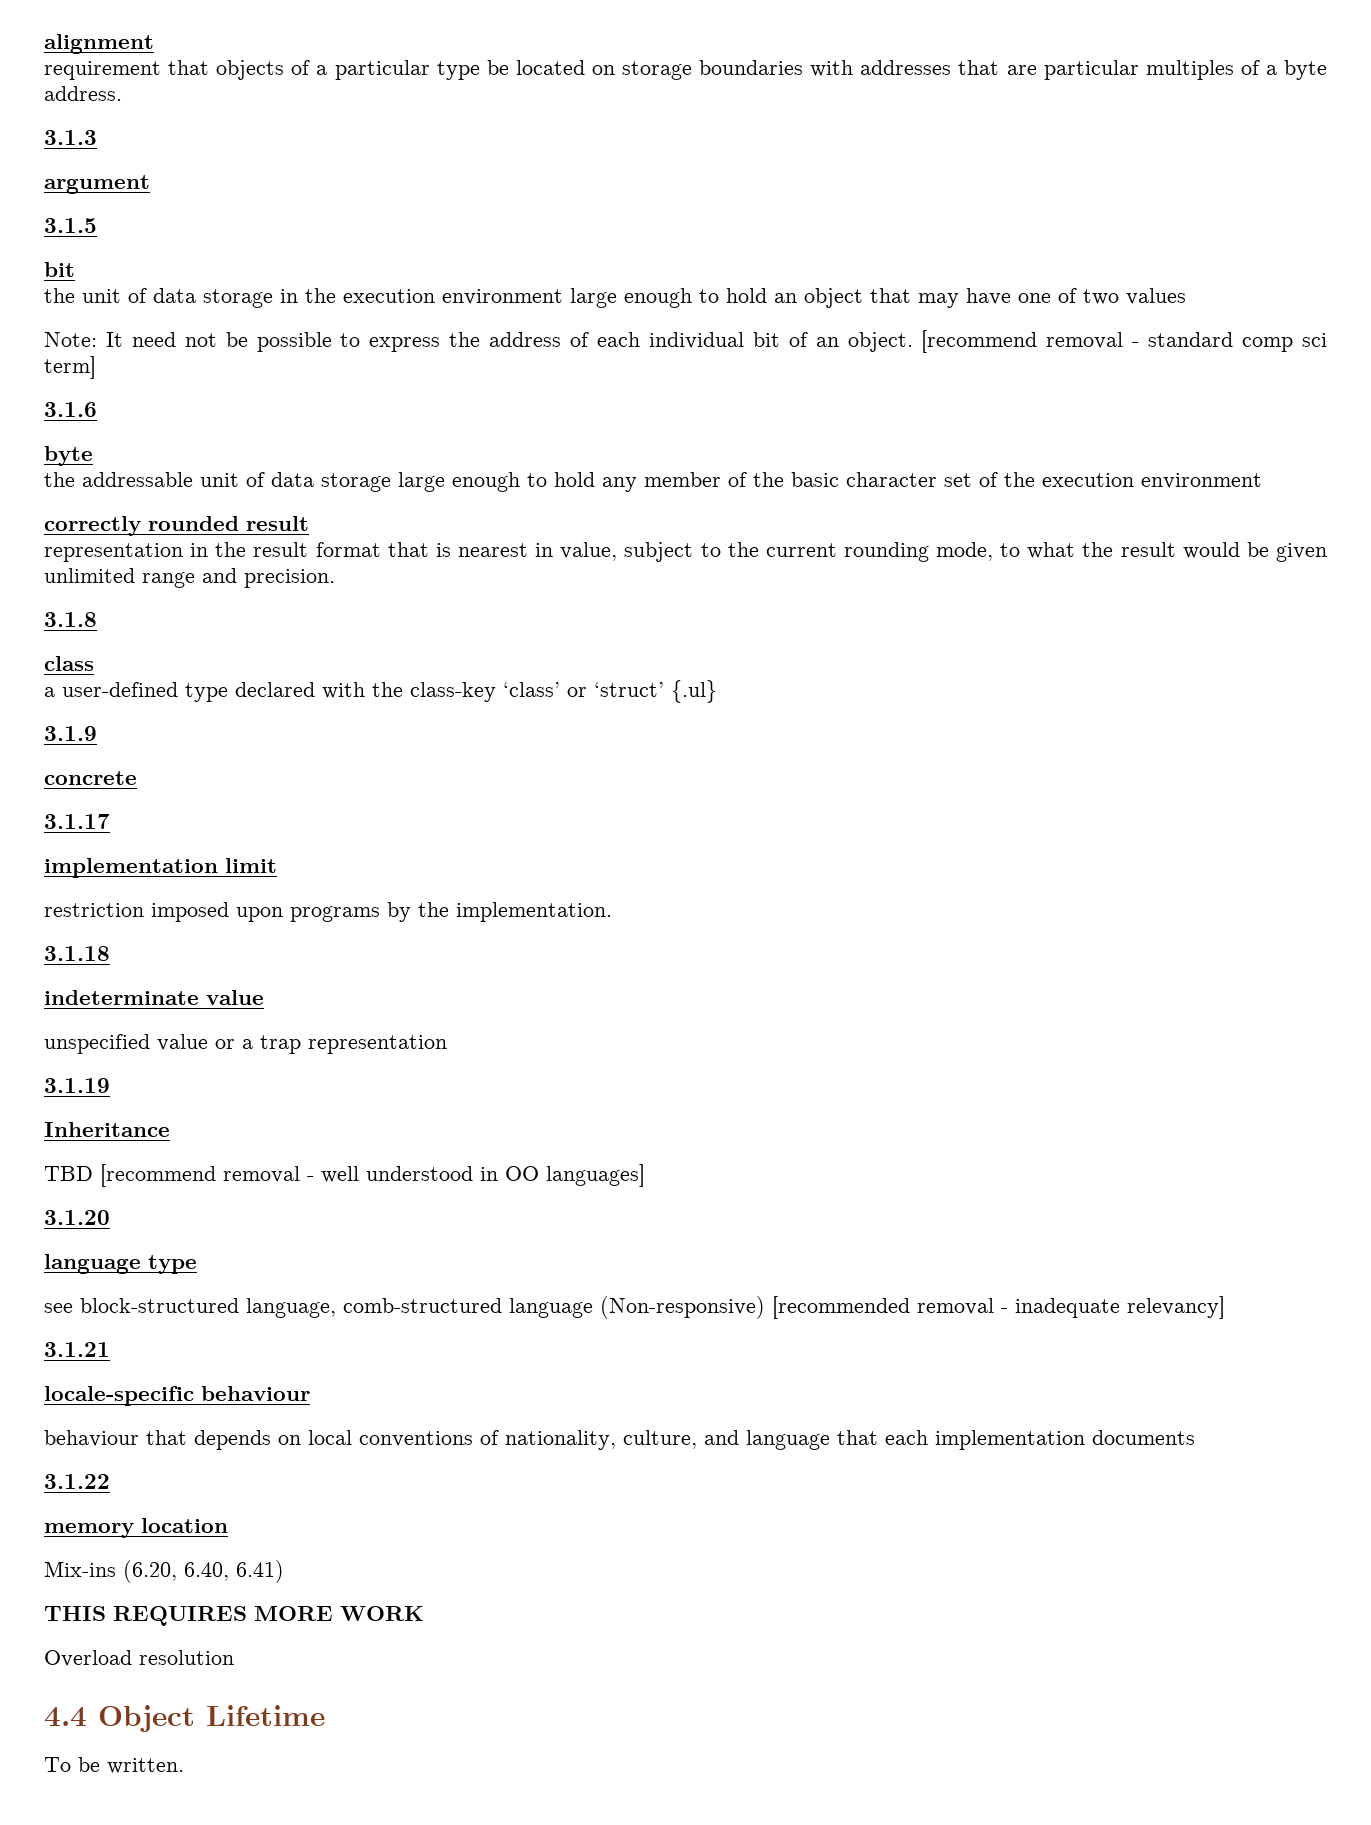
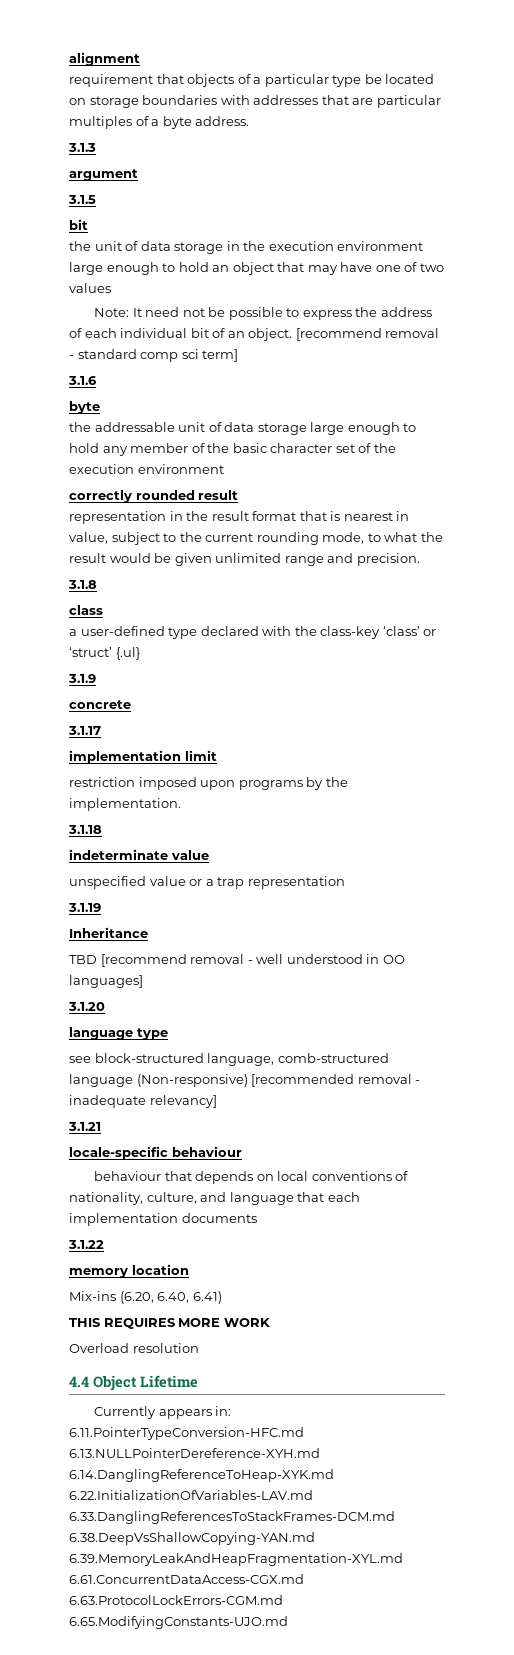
- To be written.
+ Currently appears in: 6.11.PointerTypeConversion-HFC.md 6.13.NULLPointerDereference-XYH.md 6.14.DanglingReferenceToHeap-XYK.md 6.22.InitializationOfVariables-LAV.md 6.33.DanglingReferencesToStackFrames-DCM.md 6.38.DeepVsShallowCopying-YAN.md 6.39.MemoryLeakAndHeapFragmentation-XYL.md 6.61.ConcurrentDataAccess-CGX.md 6.63.ProtocolLockErrors-CGM.md 6.65.ModifyingConstants-UJO.md

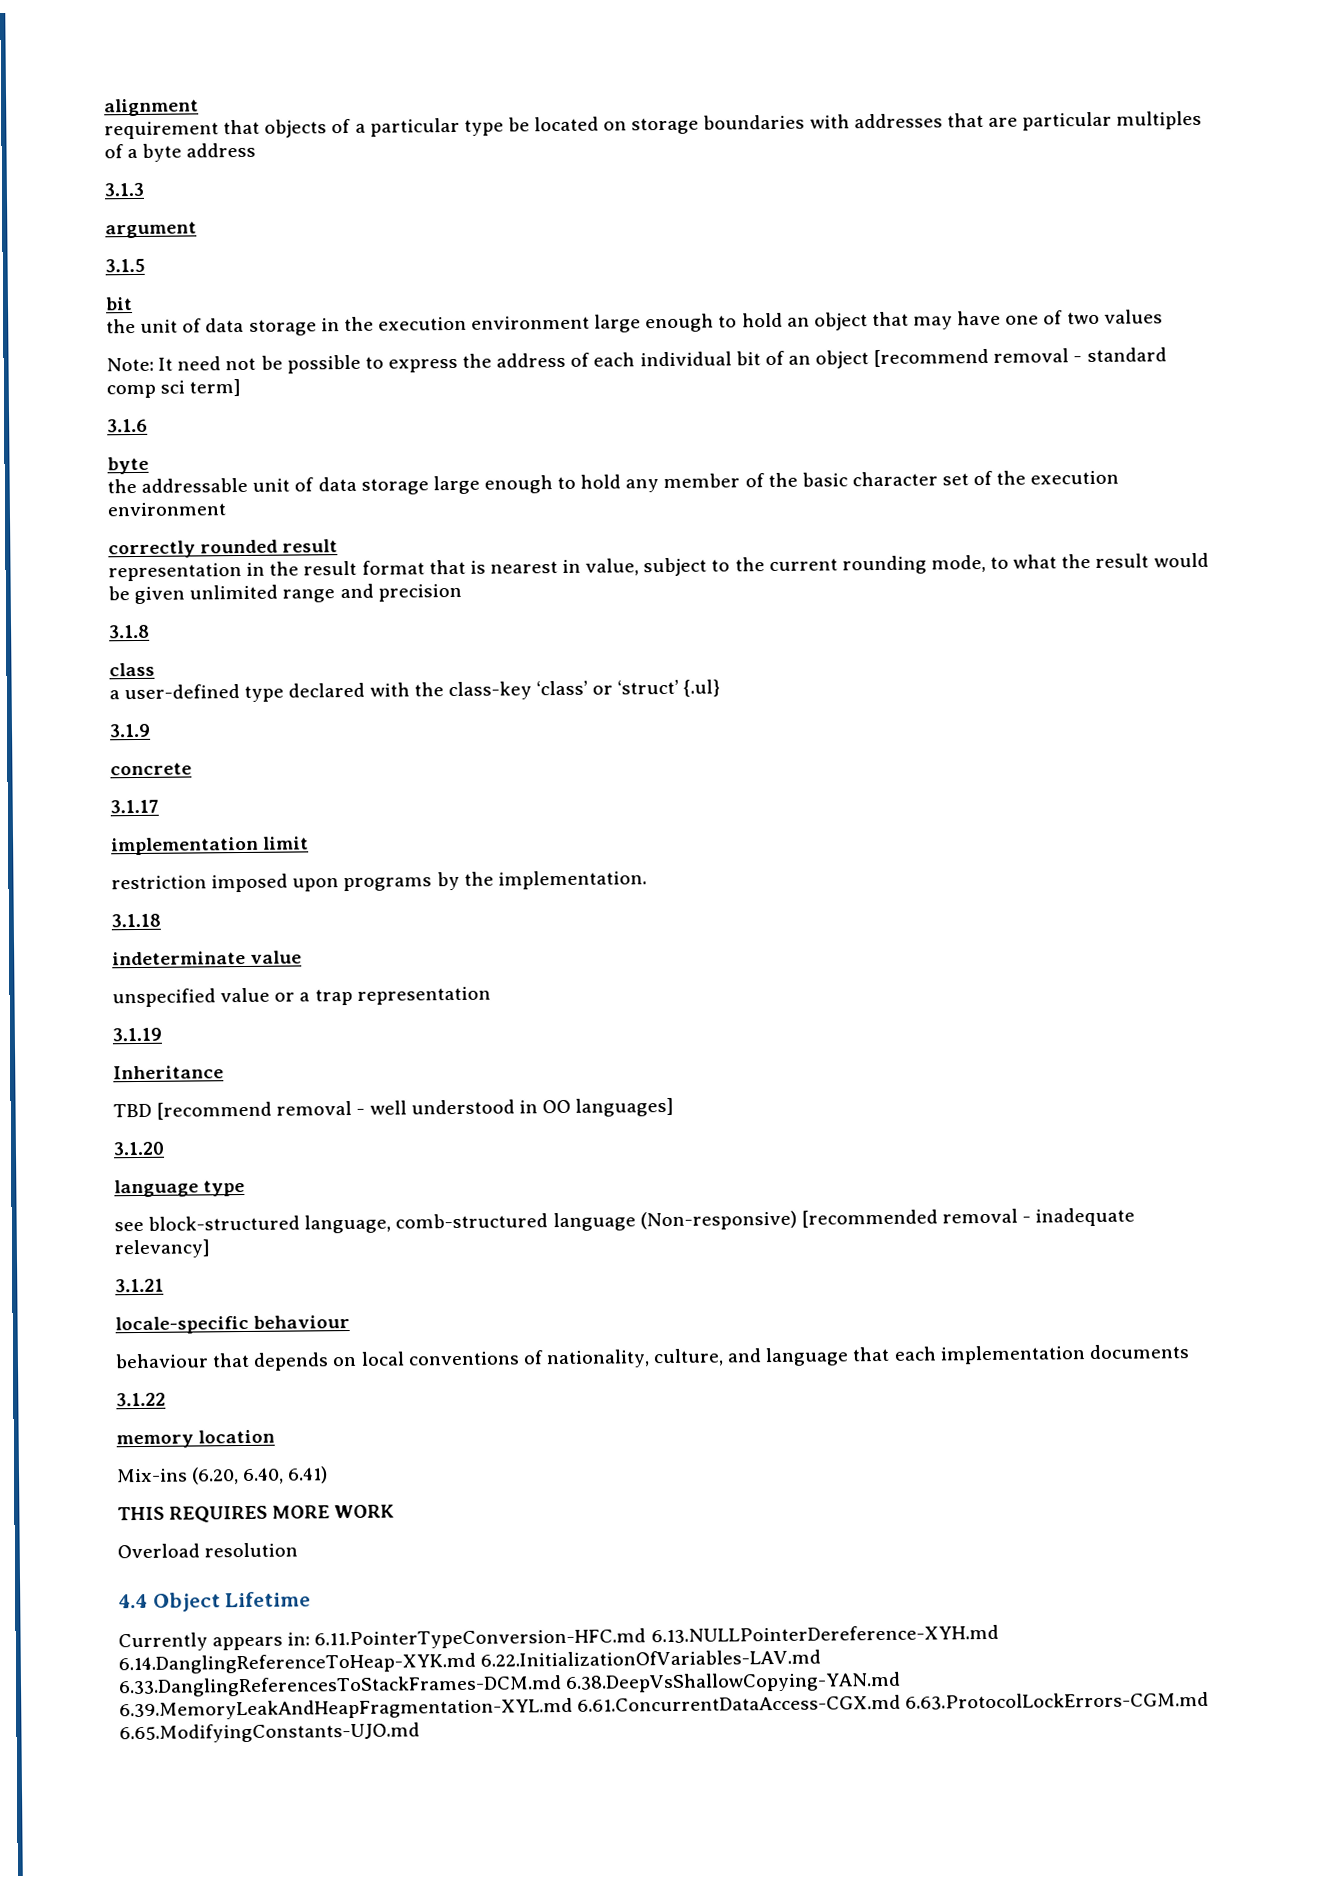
- requirement that objects of a particular type be located on storage boundaries with addresses that are particular multiples of a byte address.
+ requirement that objects of a particular type be located on storage boundaries with addresses that are particular multiples of a byte address
- Note: It need not be possible to express the address of each individual bit of an object. [recommend removal - standard comp sci term]
+ Note: It need not be possible to express the address of each individual bit of an object [recommend removal - standard comp sci term]
- representation in the result format that is nearest in value, subject to the current rounding mode, to what the result would be given unlimited range and precision.
+ representation in the result format that is nearest in value, subject to the current rounding mode, to what the result would be given unlimited range and precision

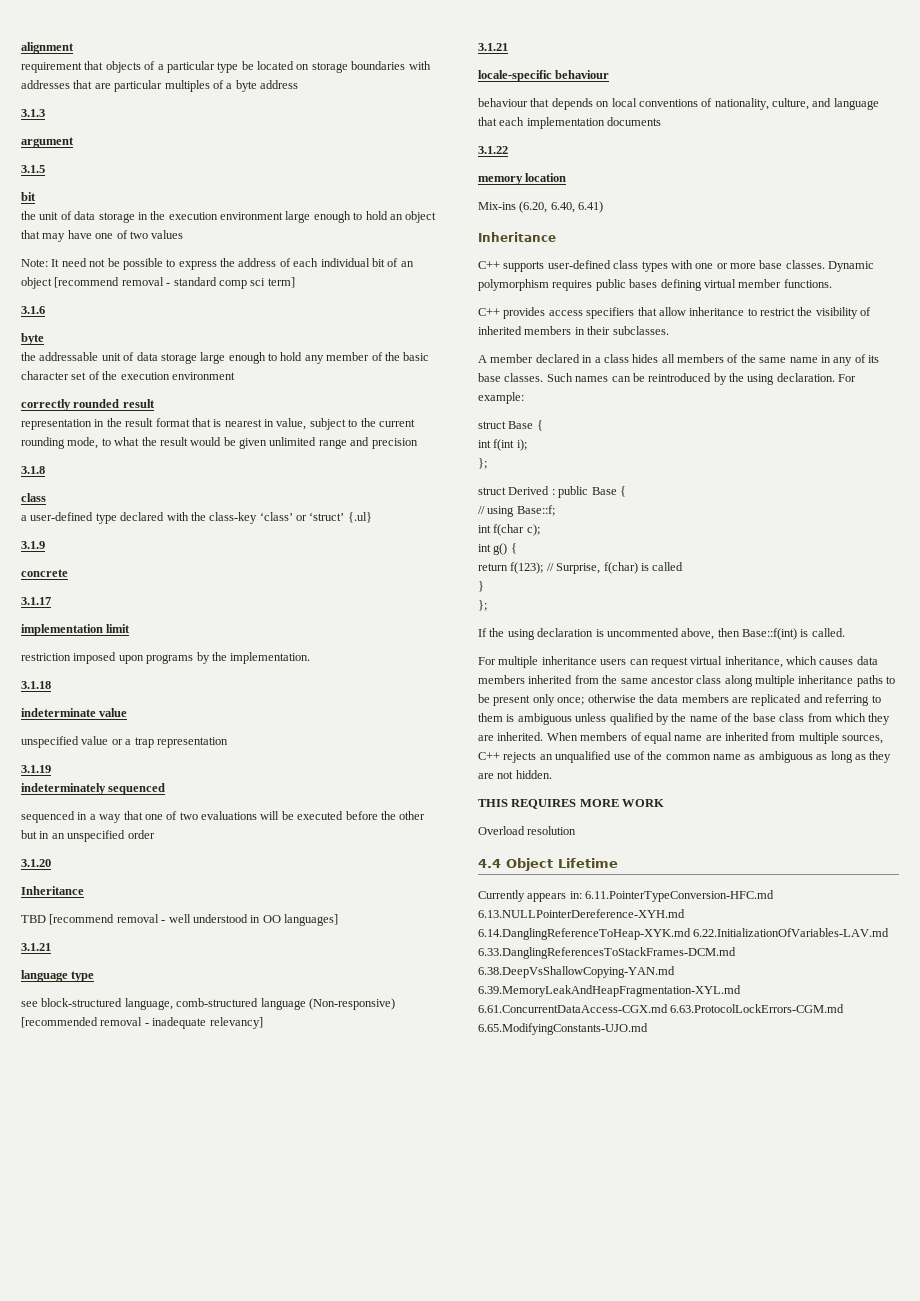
+ indeterminately sequenced
+ sequenced in a way that one of two evaluations will be executed before the other but in an unspecified order
+ 3.1.20
  TBD [recommend removal - well understood in OO languages]
- 3.1.20
+ 3.1.21
  Mix-ins (6.20, 6.40, 6.41)
+ Inheritance
+ C++ supports user-defined class types with one or more base classes. Dynamic polymorphism requires public bases defining virtual member functions.
+ C++ provides access specifiers that allow inheritance to restrict the visibility of inherited members in their subclasses.
+ A member declared in a class hides all members of the same name in any of its base classes. Such names can be reintroduced by the using declaration. For example:
+ struct Base {
+ int f(int i);
+ };
+ struct Derived : public Base {
+ // using Base::f;
+ int f(char c);
+ int g() {
+ return f(123); // Surprise, f(char) is called
+ }
+ };
+ If the using declaration is uncommented above, then Base::f(int) is called.
+ For multiple inheritance users can request virtual inheritance, which causes data members inherited from the same ancestor class along multiple inheritance paths to be present only once; otherwise the data members are replicated and referring to them is ambiguous unless qualified by the name of the base class from which they are inherited. When members of equal name are inherited from multiple sources, C++ rejects an unqualified use of the common name as ambiguous as long as they are not hidden.

